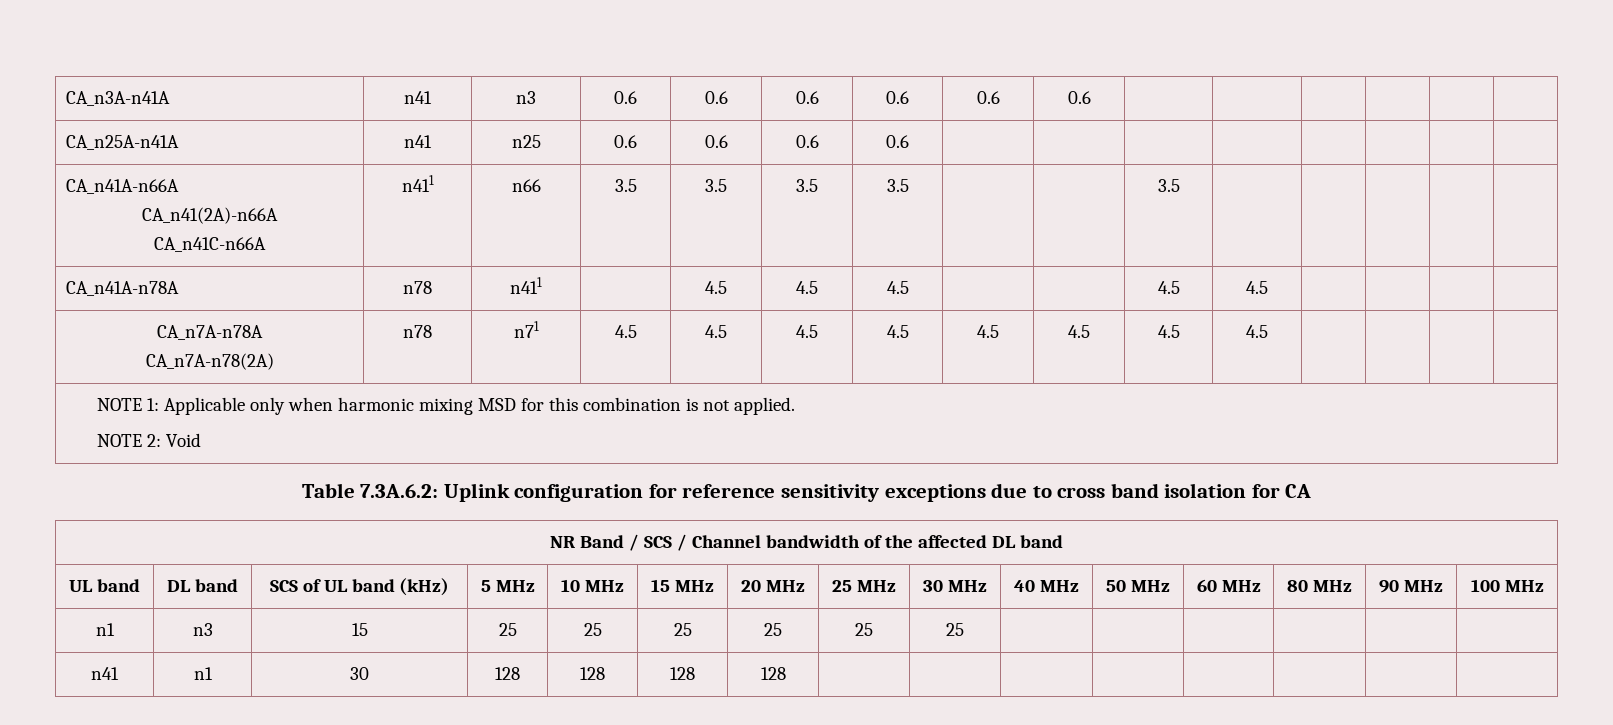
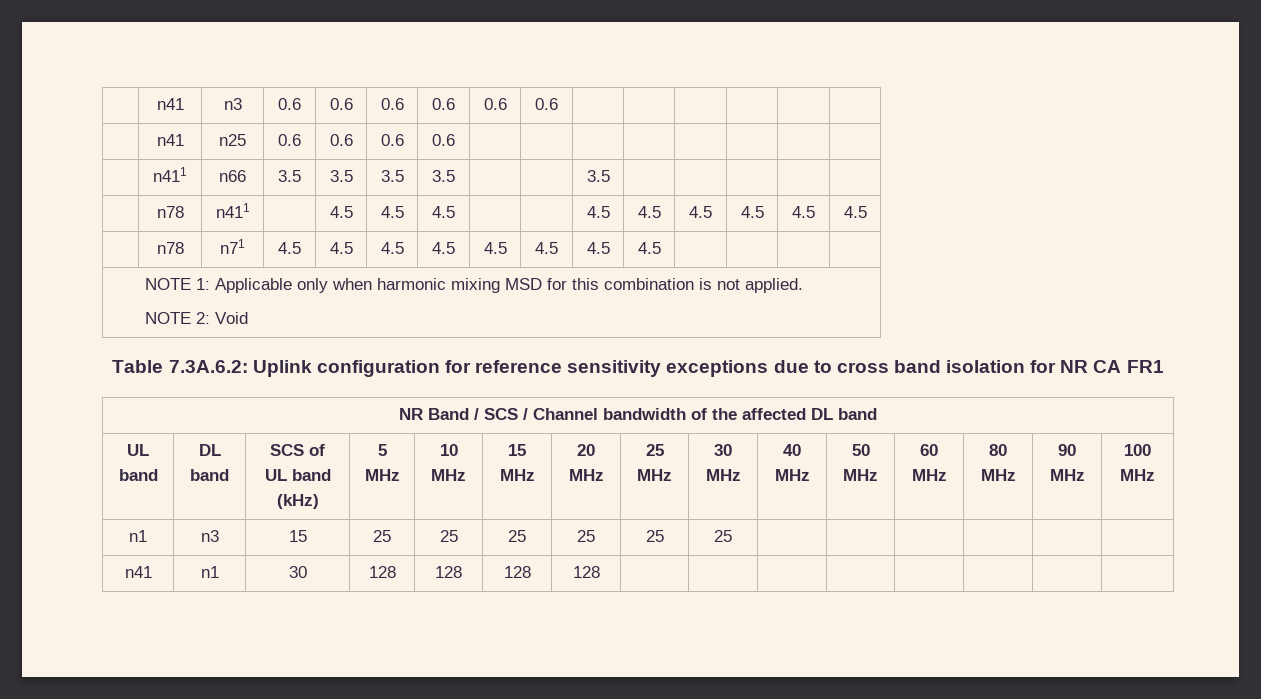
- CA_n3A-n41A | n41 | n3 | 0.6 | 0.6 | 0.6 | 0.6 | 0.6 | 0.6 | | | | | |
+ | n41 | n3 | 0.6 | 0.6 | 0.6 | 0.6 | 0.6 | 0.6 | | | | | |
- CA_n25A-n41A | n41 | n25 | 0.6 | 0.6 | 0.6 | 0.6 | | | | | | | |
+ | n41 | n25 | 0.6 | 0.6 | 0.6 | 0.6 | | | | | | | |
- CA_n41A-n66A
- CA_n41(2A)-n66A
- CA_n41C-n66A | n411 | n66 | 3.5 | 3.5 | 3.5 | 3.5 | | | 3.5 | | | | |
+ | n411 | n66 | 3.5 | 3.5 | 3.5 | 3.5 | | | 3.5 | | | | |
- CA_n41A-n78A | n78 | n411 | | 4.5 | 4.5 | 4.5 | | | 4.5 | 4.5 | | | |
- CA_n7A-n78A
- CA_n7A-n78(2A) | n78 | n71 | 4.5 | 4.5 | 4.5 | 4.5 | 4.5 | 4.5 | 4.5 | 4.5 | | | |
+ | n78 | n411 | | 4.5 | 4.5 | 4.5 | | | 4.5 | 4.5 | 4.5 | 4.5 | 4.5 | 4.5
+ | n78 | n71 | 4.5 | 4.5 | 4.5 | 4.5 | 4.5 | 4.5 | 4.5 | 4.5 | | | |
- Table 7.3A.6.2: Uplink configuration for reference sensitivity exceptions due to cross band isolation for CA
+ Table 7.3A.6.2: Uplink configuration for reference sensitivity exceptions due to cross band isolation for NR CA FR1

